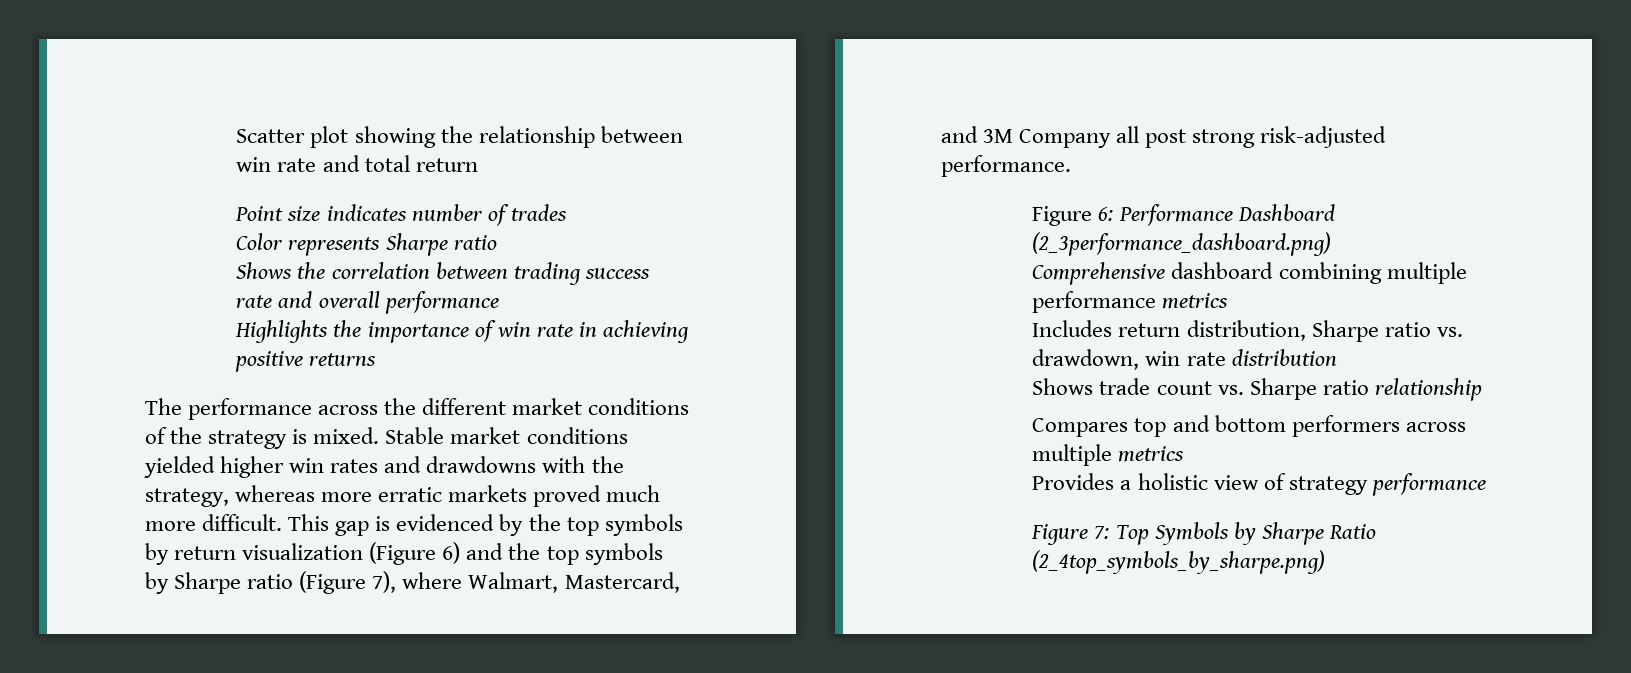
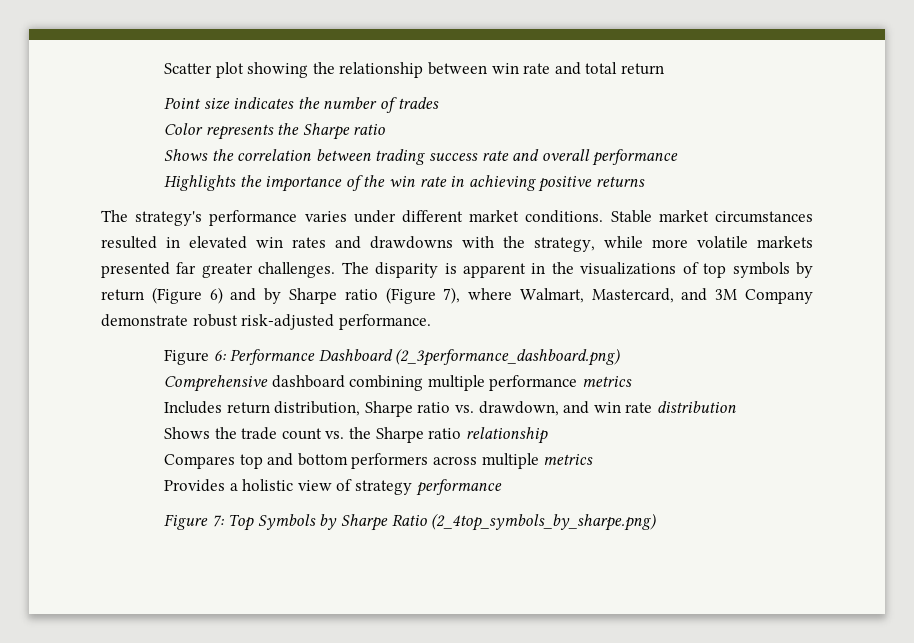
- Point size indicates number of trades
+ Point size indicates the number of trades
- Color represents Sharpe ratio
+ Color represents the Sharpe ratio
- Highlights the importance of win rate in achieving positive returns
+ Highlights the importance of the win rate in achieving positive returns
- The performance across the different market conditions of the strategy is mixed. Stable market conditions yielded higher win rates and drawdowns with the strategy, whereas more erratic markets proved much more difficult. This gap is evidenced by the top symbols by return visualization (Figure 6) and the top symbols by Sharpe ratio (Figure 7), where Walmart, Mastercard, and 3M Company all post strong risk-adjusted performance.
+ The strategy's performance varies under different market conditions. Stable market circumstances resulted in elevated win rates and drawdowns with the strategy, while more volatile markets presented far greater challenges. The disparity is apparent in the visualizations of top symbols by return (Figure 6) and by Sharpe ratio (Figure 7), where Walmart, Mastercard, and 3M Company demonstrate robust risk-adjusted performance.
- Includes return distribution, Sharpe ratio vs. drawdown, win rate distribution
+ Includes return distribution, Sharpe ratio vs. drawdown, and win rate distribution
- Shows trade count vs. Sharpe ratio relationship
+ Shows the trade count vs. the Sharpe ratio relationship

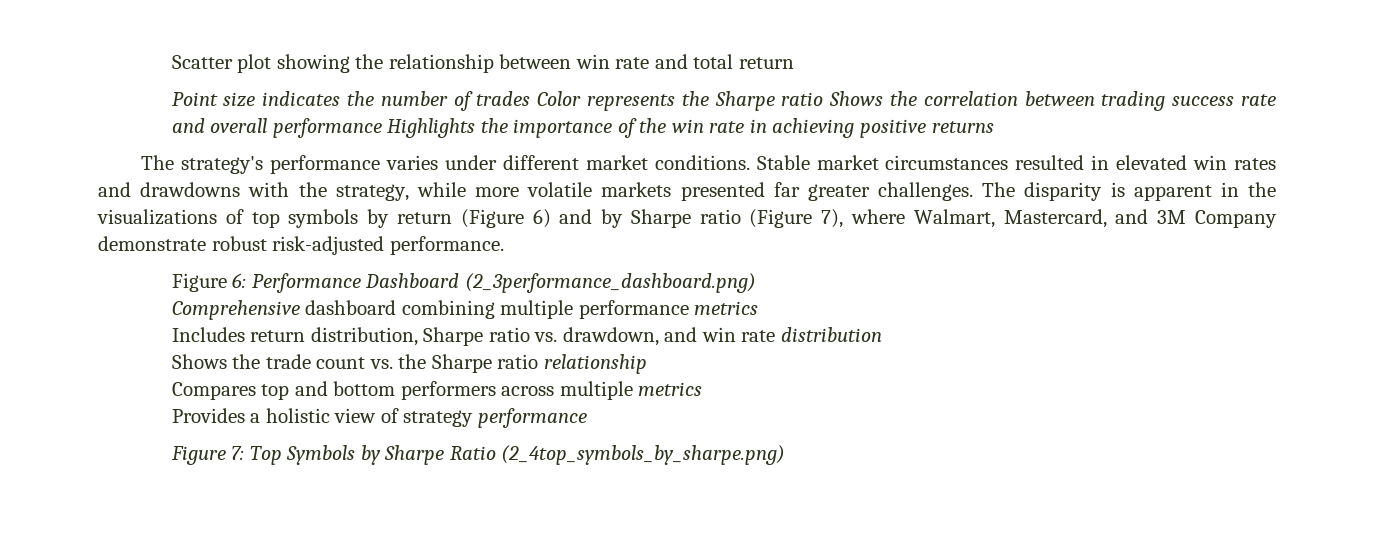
- Point size indicates the number of trades
- Color represents the Sharpe ratio
- Shows the correlation between trading success rate and overall performance
- Highlights the importance of the win rate in achieving positive returns
+ Point size indicates the number of trades Color represents the Sharpe ratio Shows the correlation between trading success rate and overall performance Highlights the importance of the win rate in achieving positive returns

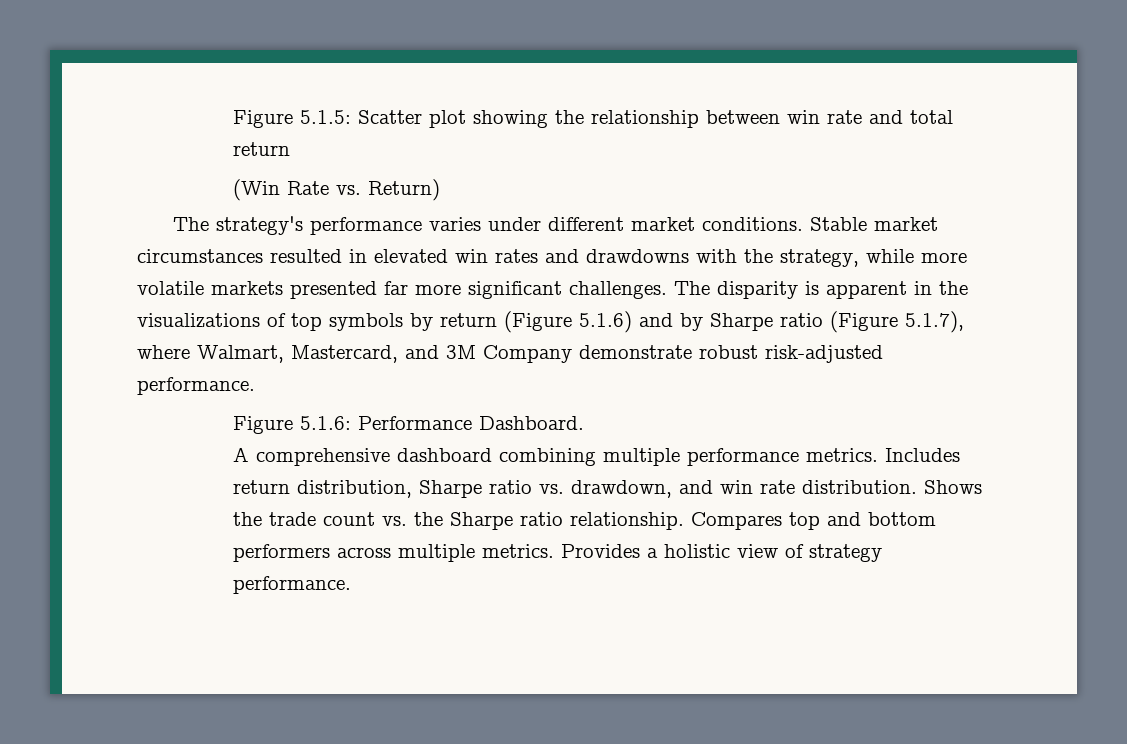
- Scatter plot showing the relationship between win rate and total return
+ Figure 5.1.5: Scatter plot showing the relationship between win rate and total return
- Point size indicates the number of trades Color represents the Sharpe ratio Shows the correlation between trading success rate and overall performance Highlights the importance of the win rate in achieving positive returns
+ (Win Rate vs. Return)
- Stable market circumstances resulted in elevated win rates and drawdowns with the strategy, while more volatile markets presented far greater challenges.
+ Stable market circumstances resulted in elevated win rates and drawdowns with the strategy, while more volatile markets presented far more significant challenges.
- The disparity is apparent in the visualizations of top symbols by return (Figure 6) and by Sharpe ratio (Figure 7), where Walmart, Mastercard, and 3M Company demonstrate robust risk-adjusted performance.
+ The disparity is apparent in the visualizations of top symbols by return (Figure 5.1.6) and by Sharpe ratio (Figure 5.1.7), where Walmart, Mastercard, and 3M Company demonstrate robust risk-adjusted performance.
- Figure 6: Performance Dashboard (2_3performance_dashboard.png)
- Comprehensive dashboard combining multiple performance metrics
- Includes return distribution, Sharpe ratio vs. drawdown, and win rate distribution
- Shows the trade count vs. the Sharpe ratio relationship
- Compares top and bottom performers across multiple metrics
- Provides a holistic view of strategy performance
- Figure 7: Top Symbols by Sharpe Ratio (2_4top_symbols_by_sharpe.png)
+ Figure 5.1.6: Performance Dashboard.
+ A comprehensive dashboard combining multiple performance metrics. Includes return distribution, Sharpe ratio vs. drawdown, and win rate distribution. Shows the trade count vs. the Sharpe ratio relationship. Compares top and bottom performers across multiple metrics. Provides a holistic view of strategy performance.

